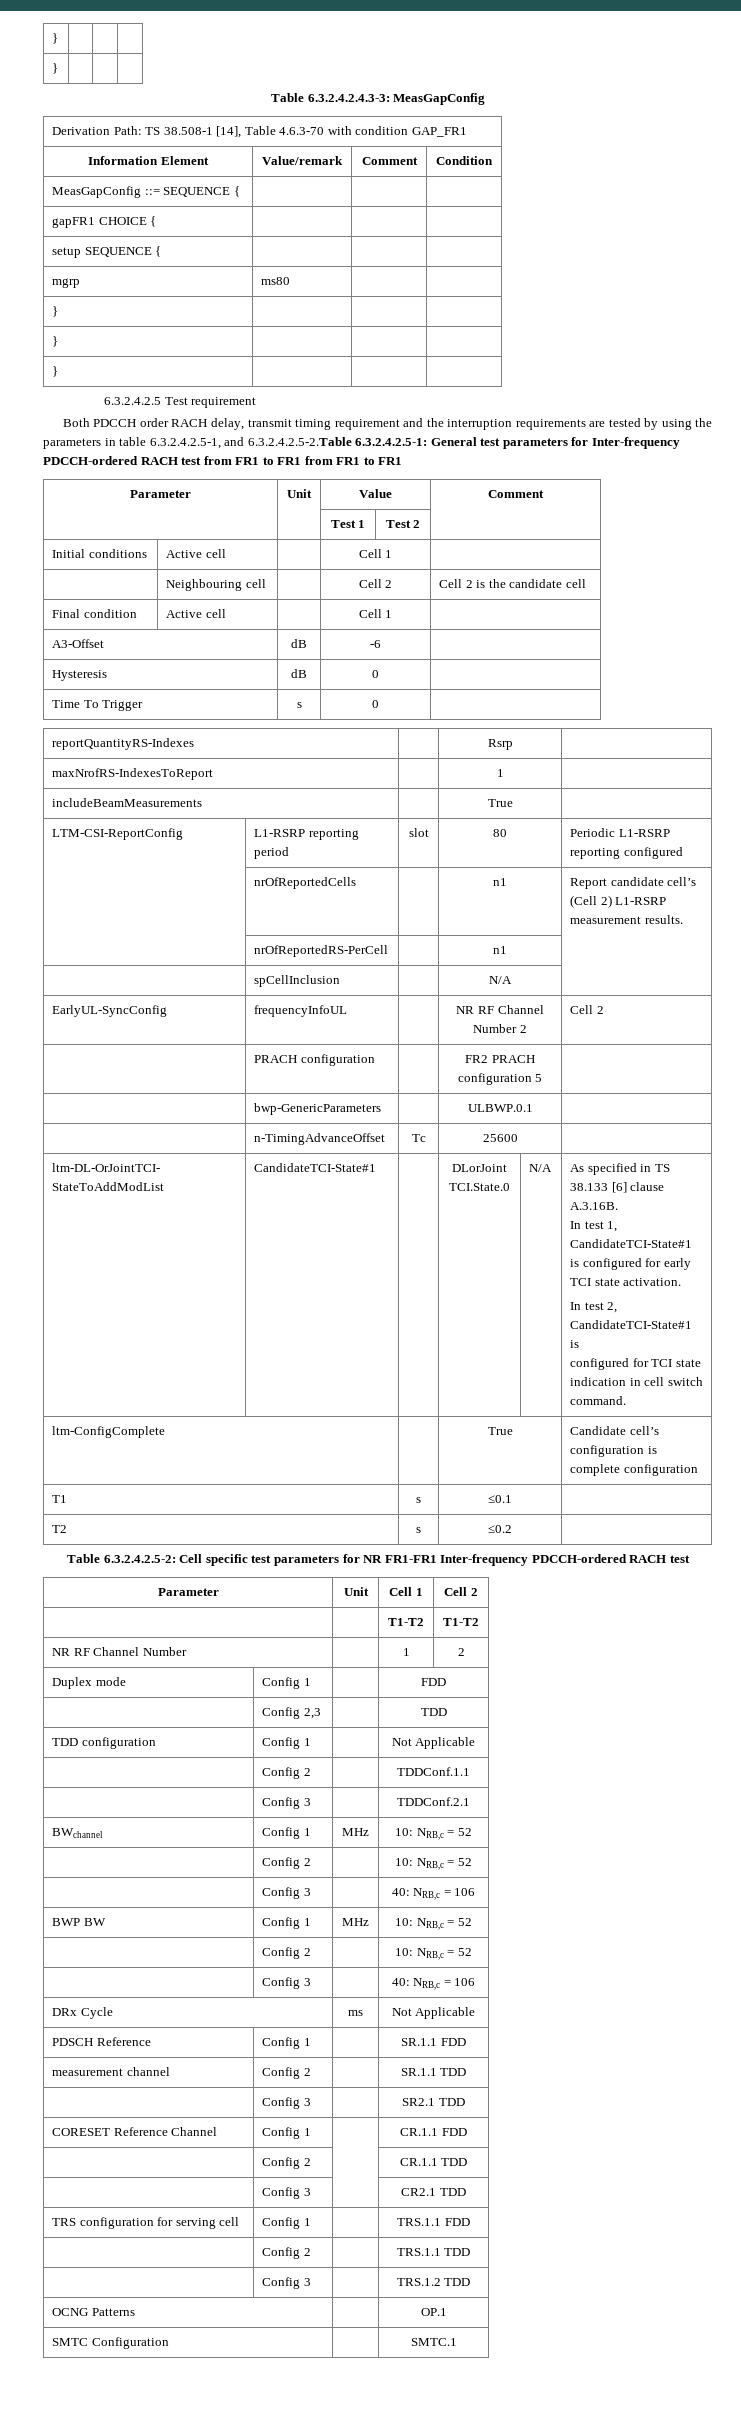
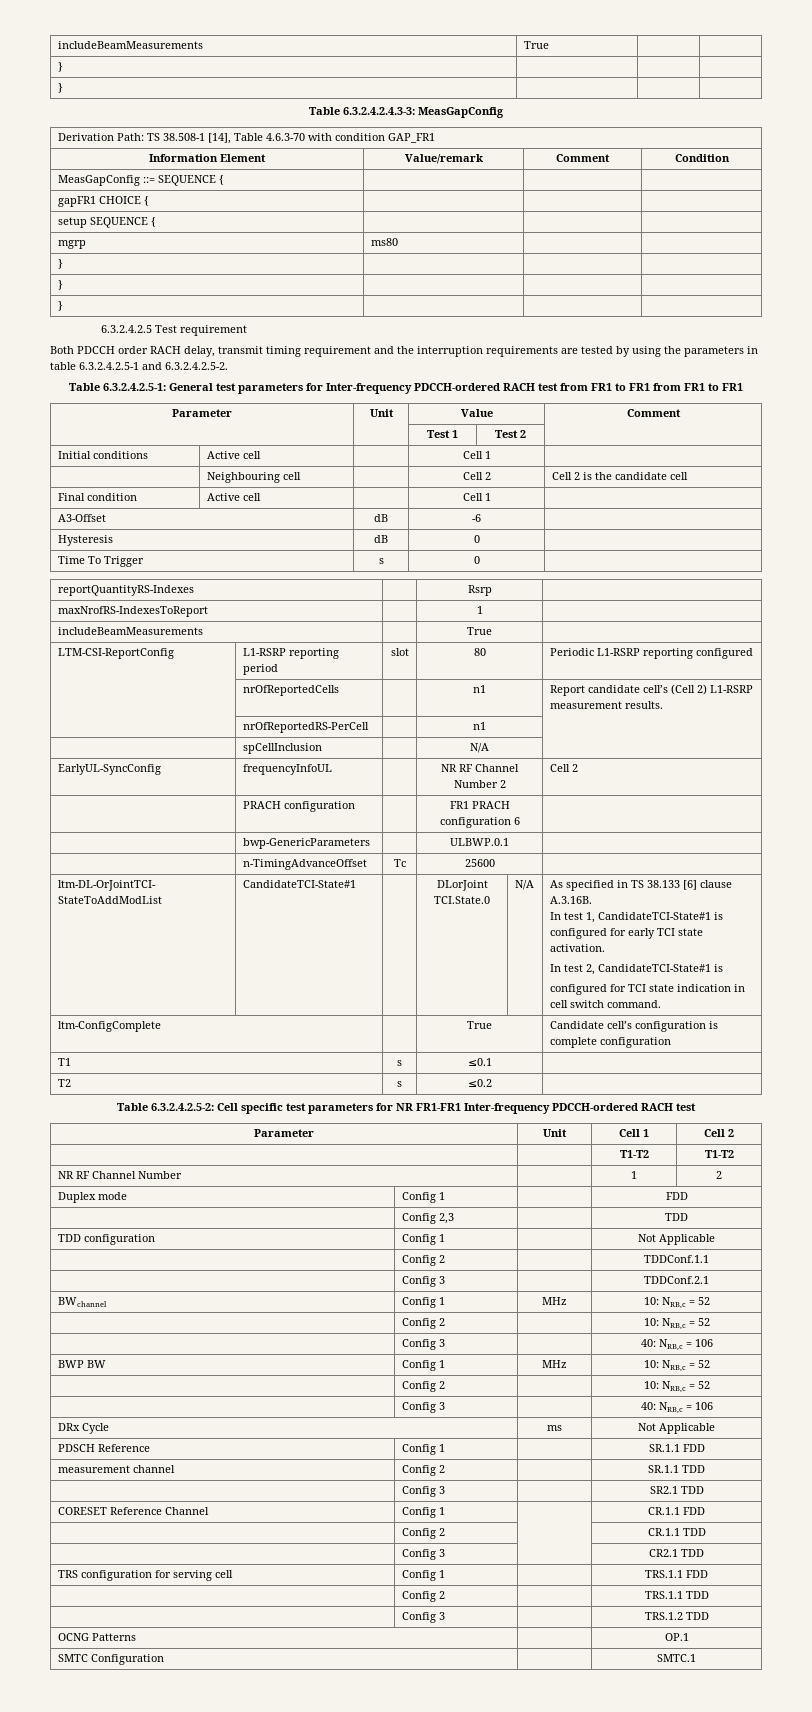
+ includeBeamMeasurements | True | |
- Both PDCCH order RACH delay, transmit timing requirement and the interruption requirements are tested by using the parameters in table 6.3.2.4.2.5-1, and 6.3.2.4.2.5-2.Table 6.3.2.4.2.5-1: General test parameters for Inter-frequency PDCCH-ordered RACH test from FR1 to FR1 from FR1 to FR1
+ Both PDCCH order RACH delay, transmit timing requirement and the interruption requirements are tested by using the parameters in table 6.3.2.4.2.5-1 and 6.3.2.4.2.5-2.
+ Table 6.3.2.4.2.5-1: General test parameters for Inter-frequency PDCCH-ordered RACH test from FR1 to FR1 from FR1 to FR1
- | PRACH configuration | | FR2 PRACH configuration 5 |
+ | PRACH configuration | | FR1 PRACH configuration 6 |

